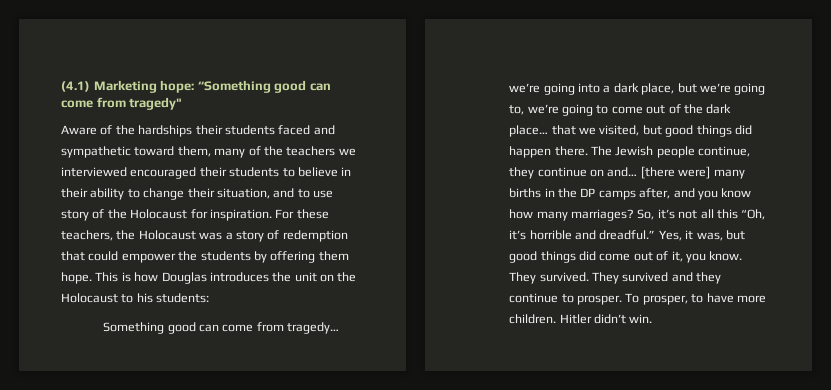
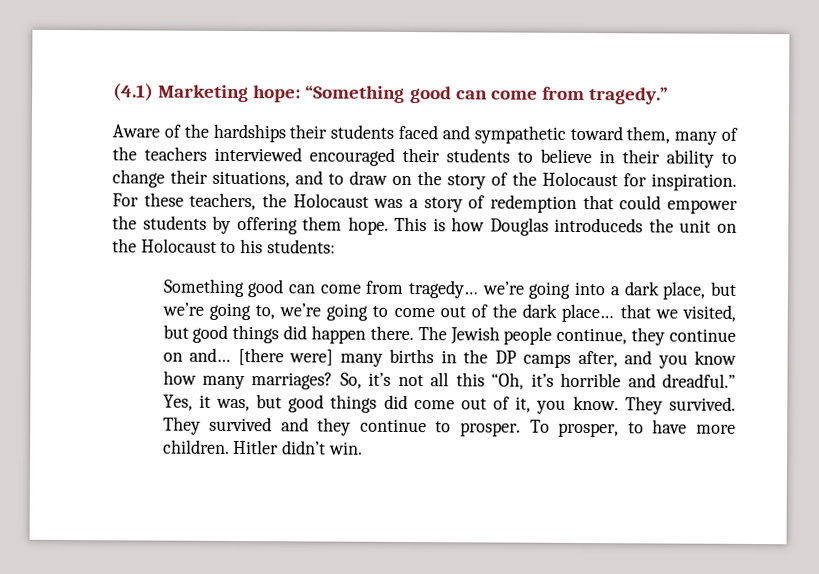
- (4.1) Marketing hope: “Something good can come from tragedy"
+ (4.1) Marketing hope: “Something good can come from tragedy.”
- Aware of the hardships their students faced and sympathetic toward them, many of the teachers we interviewed encouraged their students to believe in their ability to change their situation, and to use story of the Holocaust for inspiration.
+ Aware of the hardships their students faced and sympathetic toward them, many of the teachers interviewed encouraged their students to believe in their ability to change their situations, and to draw on the story of the Holocaust for inspiration.
- This is how Douglas introduces the unit on the Holocaust to his students:
+ This is how Douglas introduceds the unit on the Holocaust to his students:

